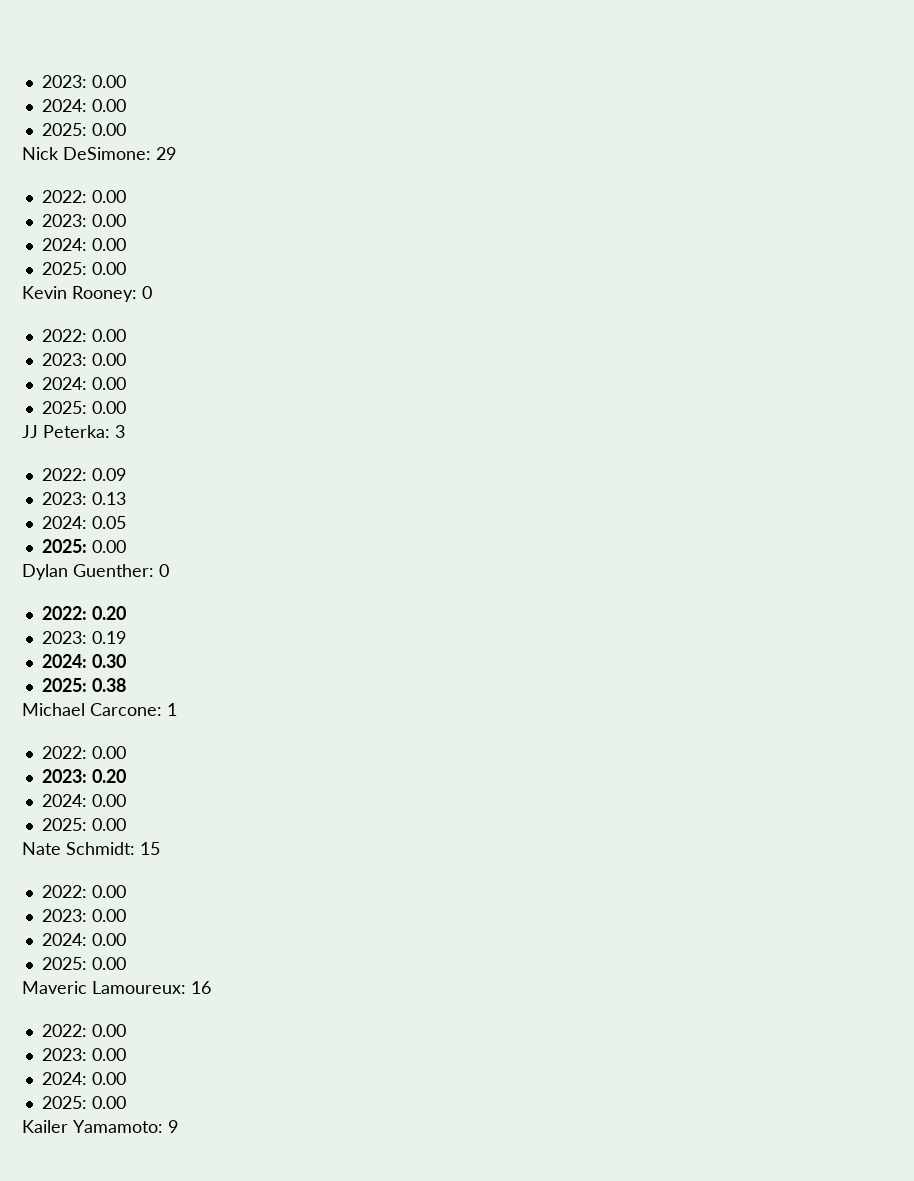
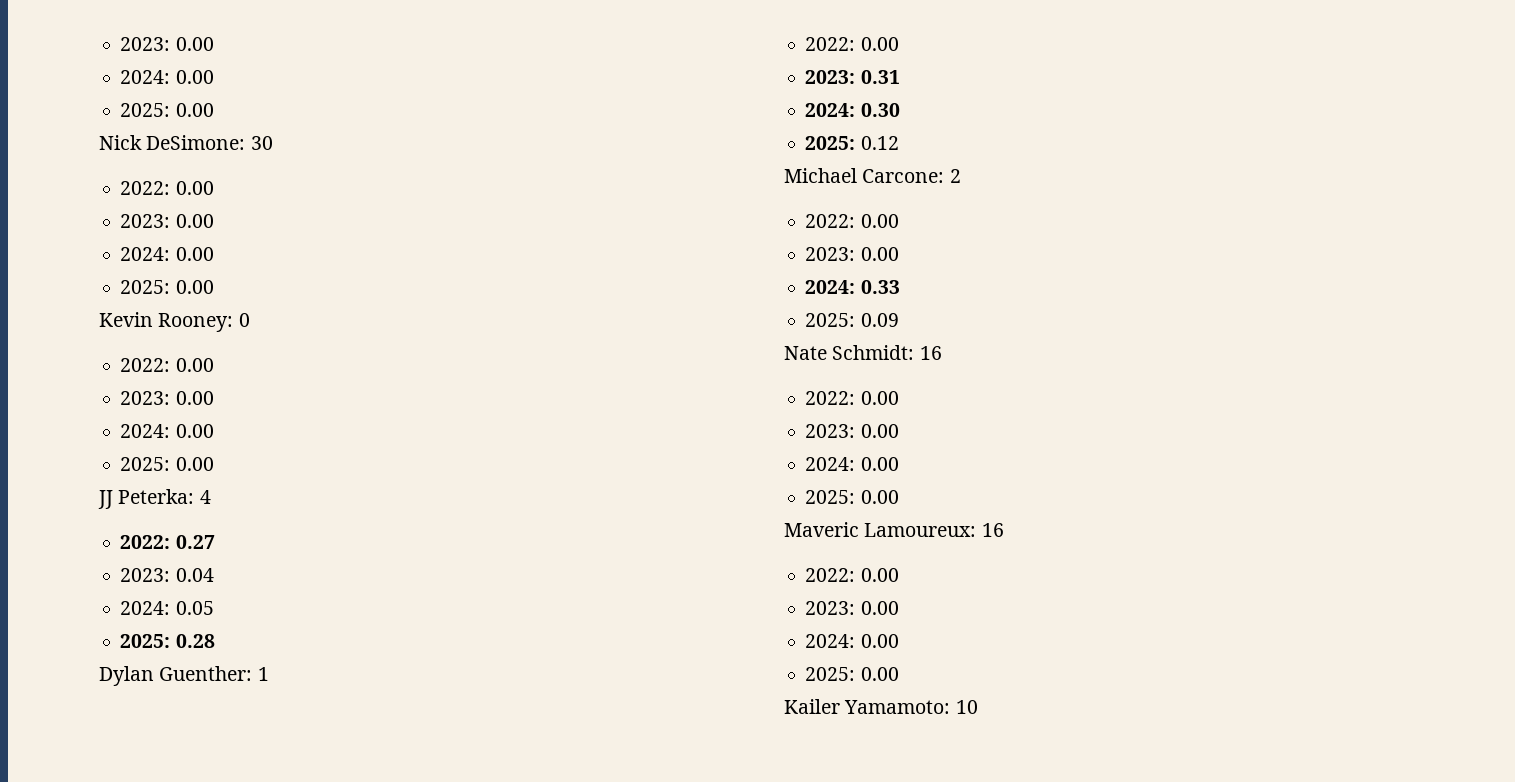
- Nick DeSimone: 29
+ Nick DeSimone: 30
- JJ Peterka: 3
- 2022: 0.09
- 2023: 0.13
+ JJ Peterka: 4
+ 2022: 0.27
+ 2023: 0.04
  2024: 0.05
- 2025: 0.00
+ 2025: 0.28
- Dylan Guenther: 0
- 2022: 0.20
- 2023: 0.19
- 2024: 0.30
- 2025: 0.38
- Michael Carcone: 1
+ Dylan Guenther: 1
- 2023: 0.20
- 2024: 0.00
- 2025: 0.00
+ 2023: 0.31
+ 2024: 0.30
+ 2025: 0.12
+ Michael Carcone: 2
+ 2022: 0.00
+ 2023: 0.00
+ 2024: 0.33
+ 2025: 0.09
- Nate Schmidt: 15
+ Nate Schmidt: 16
- Kailer Yamamoto: 9
+ Kailer Yamamoto: 10

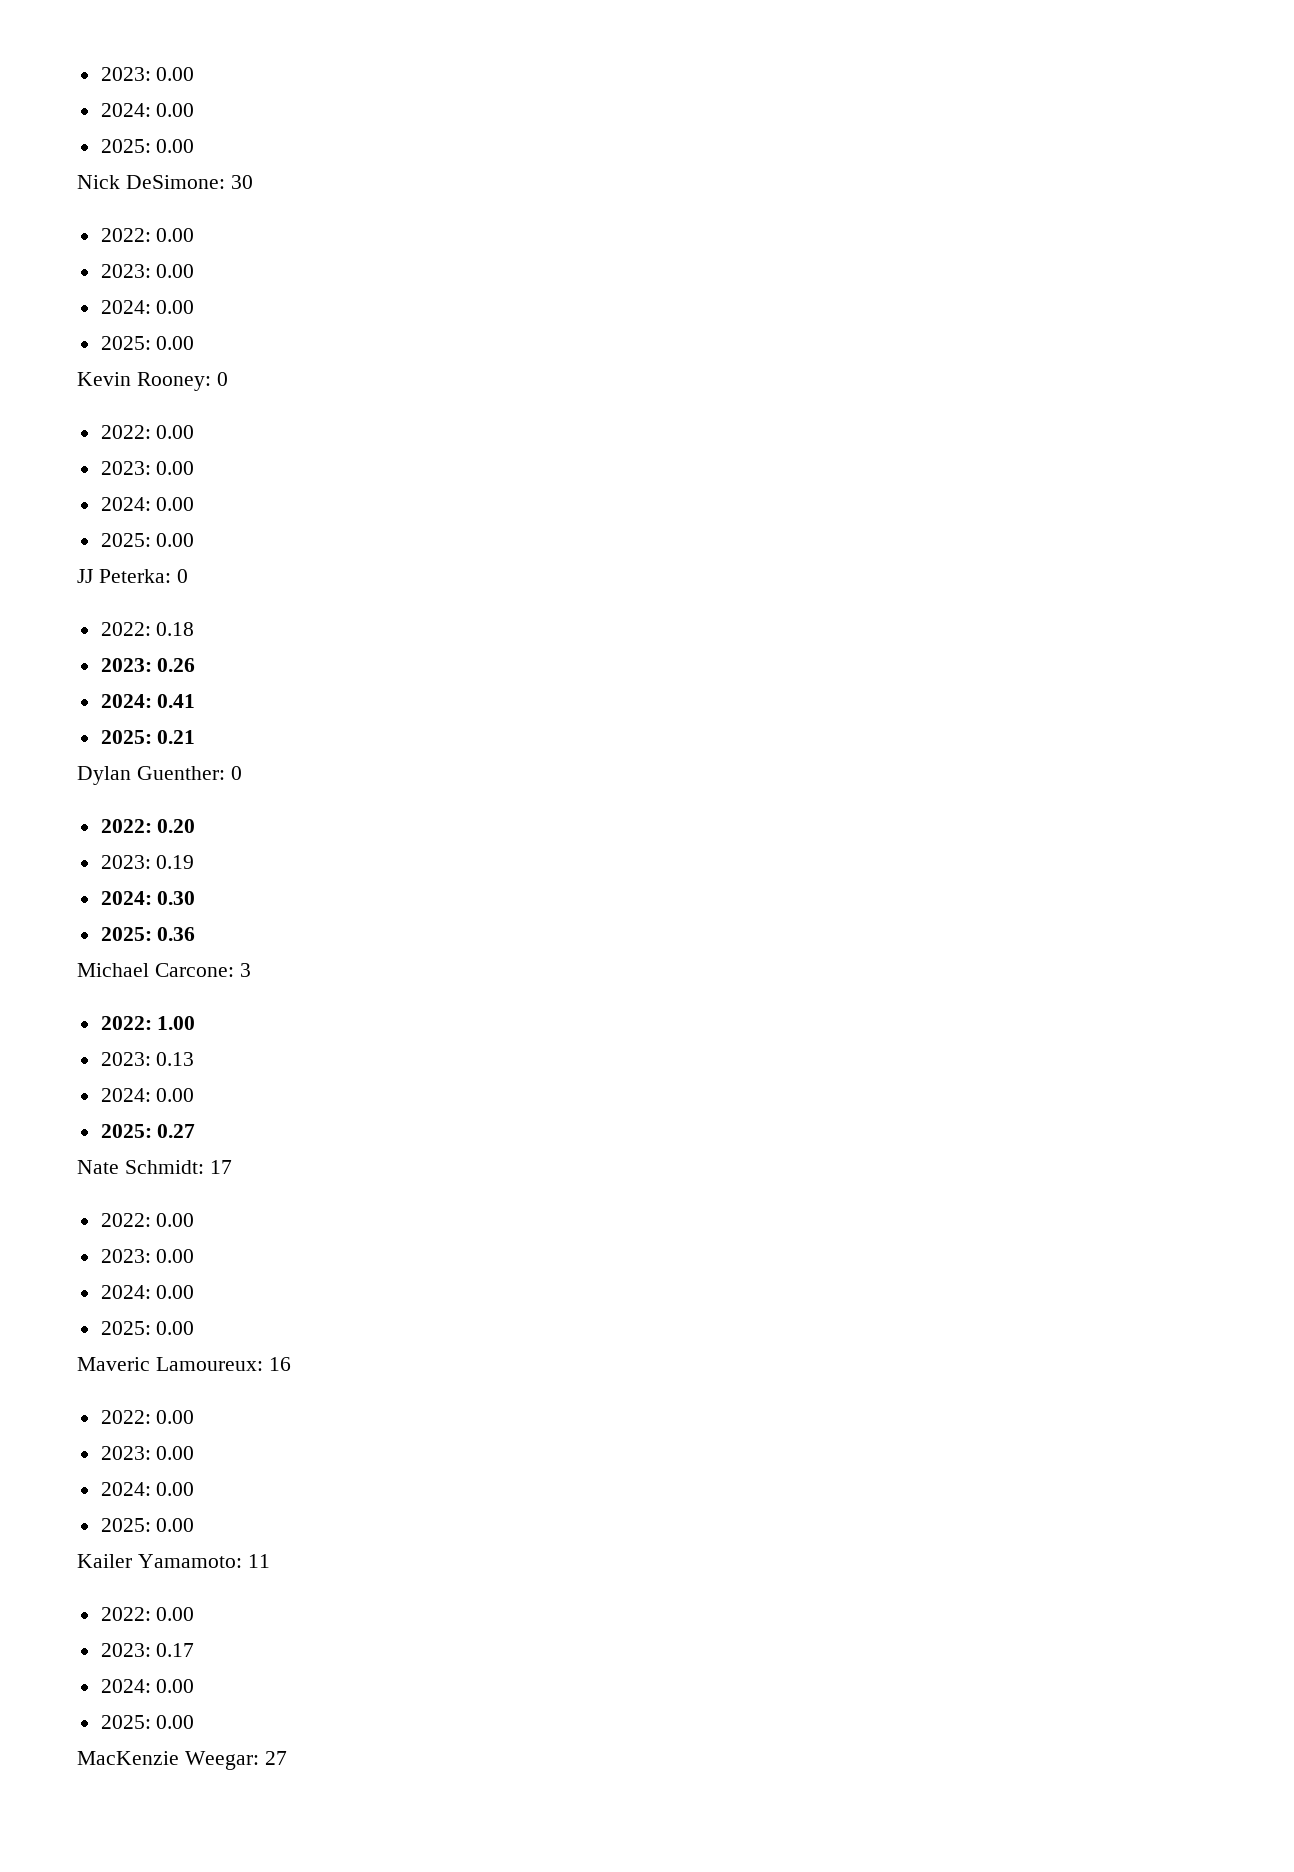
- JJ Peterka: 4
- 2022: 0.27
- 2023: 0.04
- 2024: 0.05
- 2025: 0.28
+ JJ Peterka: 0
+ 2022: 0.18
+ 2023: 0.26
+ 2024: 0.41
+ 2025: 0.21
- Dylan Guenther: 1
- 2022: 0.00
- 2023: 0.31
+ Dylan Guenther: 0
+ 2022: 0.20
+ 2023: 0.19
- 2025: 0.12
+ 2025: 0.36
- Michael Carcone: 2
- 2022: 0.00
- 2023: 0.00
- 2024: 0.33
- 2025: 0.09
+ Michael Carcone: 3
+ 2022: 1.00
+ 2023: 0.13
+ 2024: 0.00
+ 2025: 0.27
- Nate Schmidt: 16
+ Nate Schmidt: 17
- Kailer Yamamoto: 10
+ Kailer Yamamoto: 11
+ 2022: 0.00
+ 2023: 0.17
+ 2024: 0.00
+ 2025: 0.00
+ MacKenzie Weegar: 27

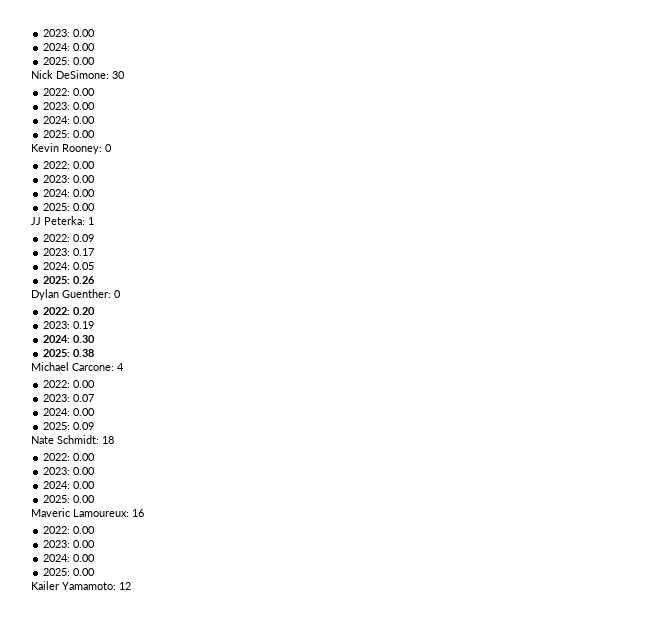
- JJ Peterka: 0
- 2022: 0.18
- 2023: 0.26
- 2024: 0.41
- 2025: 0.21
+ JJ Peterka: 1
+ 2022: 0.09
+ 2023: 0.17
+ 2024: 0.05
+ 2025: 0.26
- 2025: 0.36
+ 2025: 0.38
- Michael Carcone: 3
- 2022: 1.00
- 2023: 0.13
+ Michael Carcone: 4
+ 2022: 0.00
+ 2023: 0.07
  2024: 0.00
- 2025: 0.27
+ 2025: 0.09
- Nate Schmidt: 17
+ Nate Schmidt: 18
- Kailer Yamamoto: 11
- 2022: 0.00
- 2023: 0.17
- 2024: 0.00
- 2025: 0.00
- MacKenzie Weegar: 27
+ Kailer Yamamoto: 12

